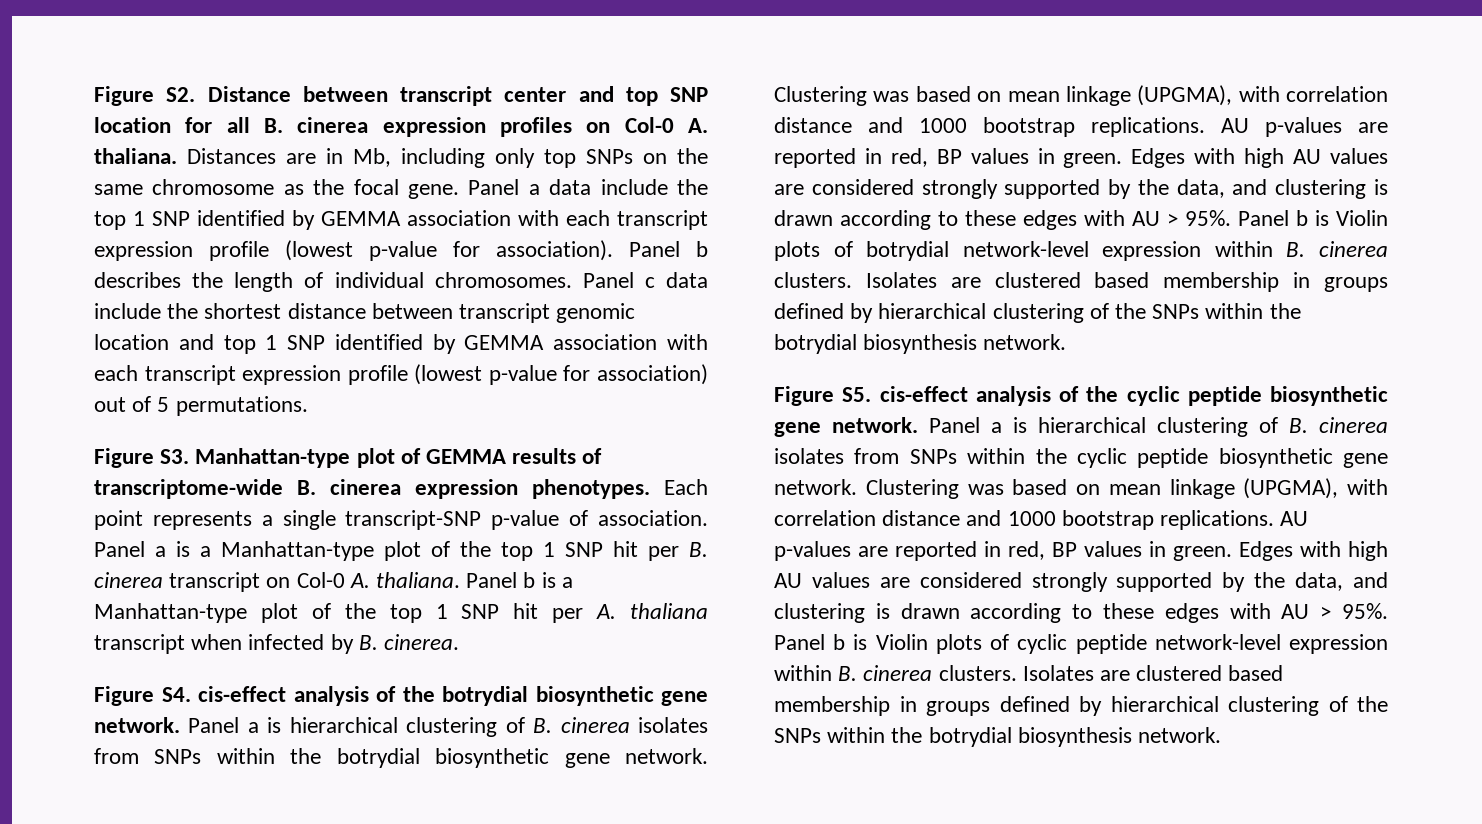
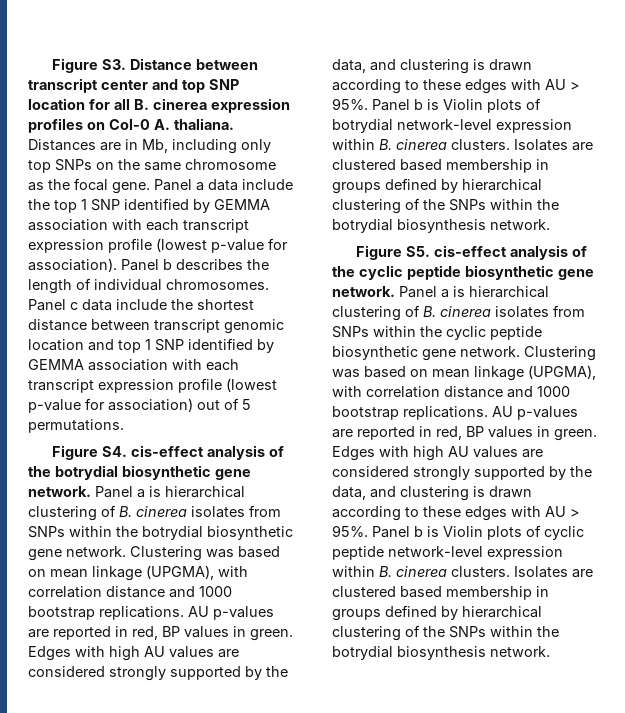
- Figure S2. Distance between transcript center and top SNP location for all B. cinerea expression profiles on Col-0 A. thaliana.
+ Figure S3. Distance between transcript center and top SNP location for all B. cinerea expression profiles on Col-0 A. thaliana.
- Figure S3. Manhattan-type plot of GEMMA results of transcriptome-wide B. cinerea expression phenotypes. Each point represents a single transcript-SNP p-value of association. Panel a is a Manhattan-type plot of the top 1 SNP hit per B. cinerea transcript on Col-0 A. thaliana. Panel b is a Manhattan-type plot of the top 1 SNP hit per A. thaliana transcript when infected by B. cinerea.

